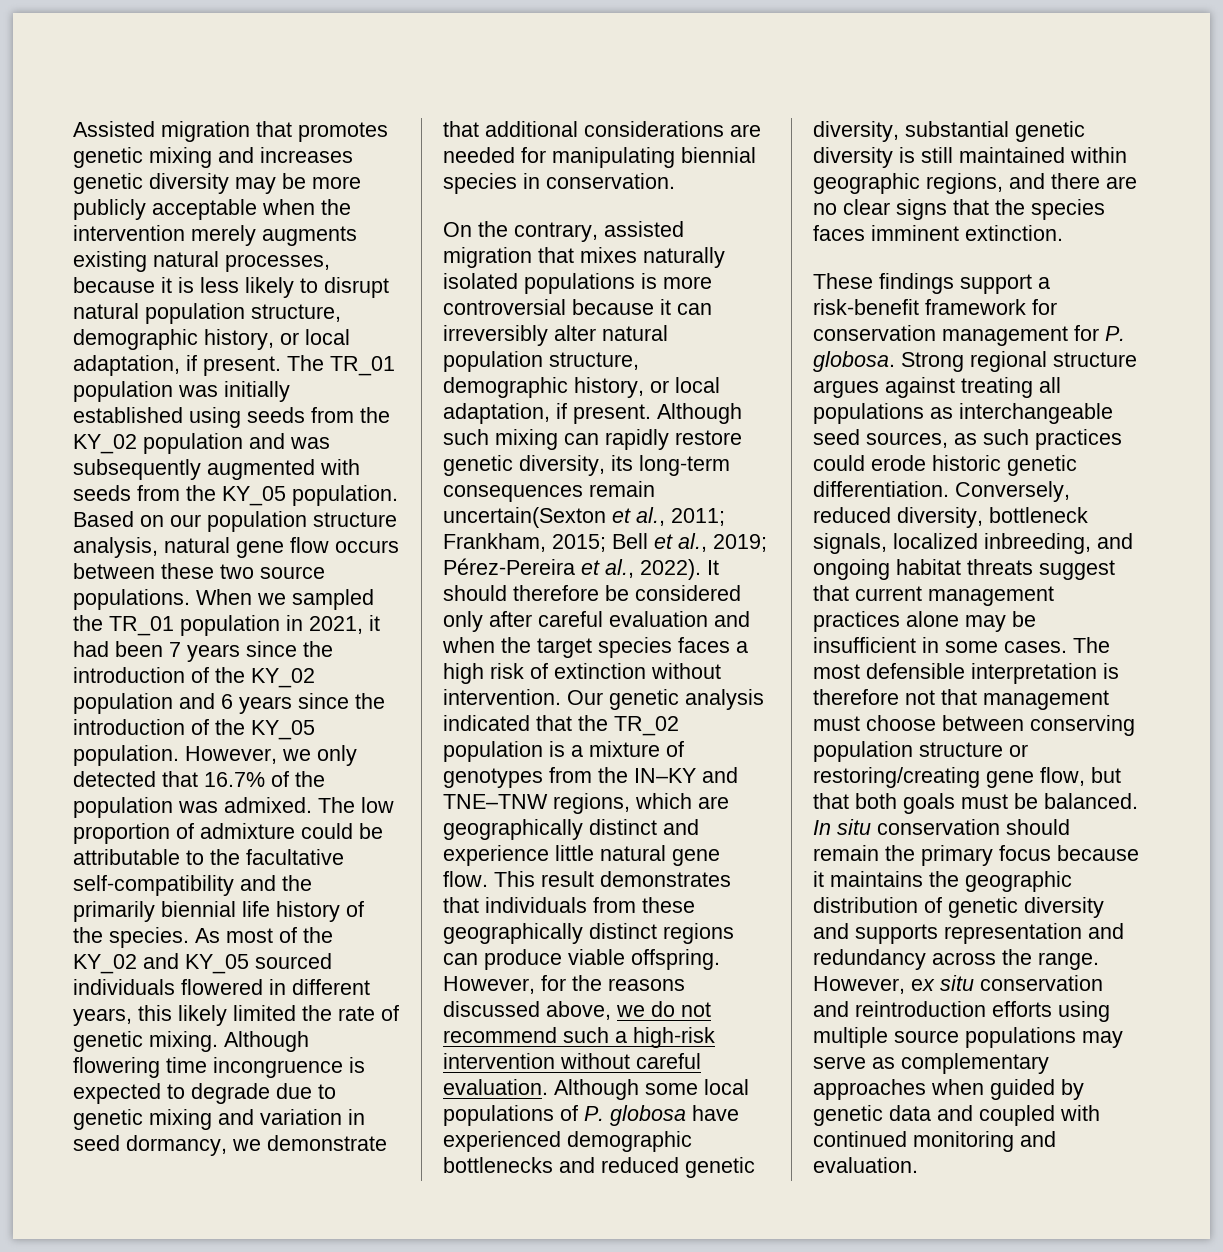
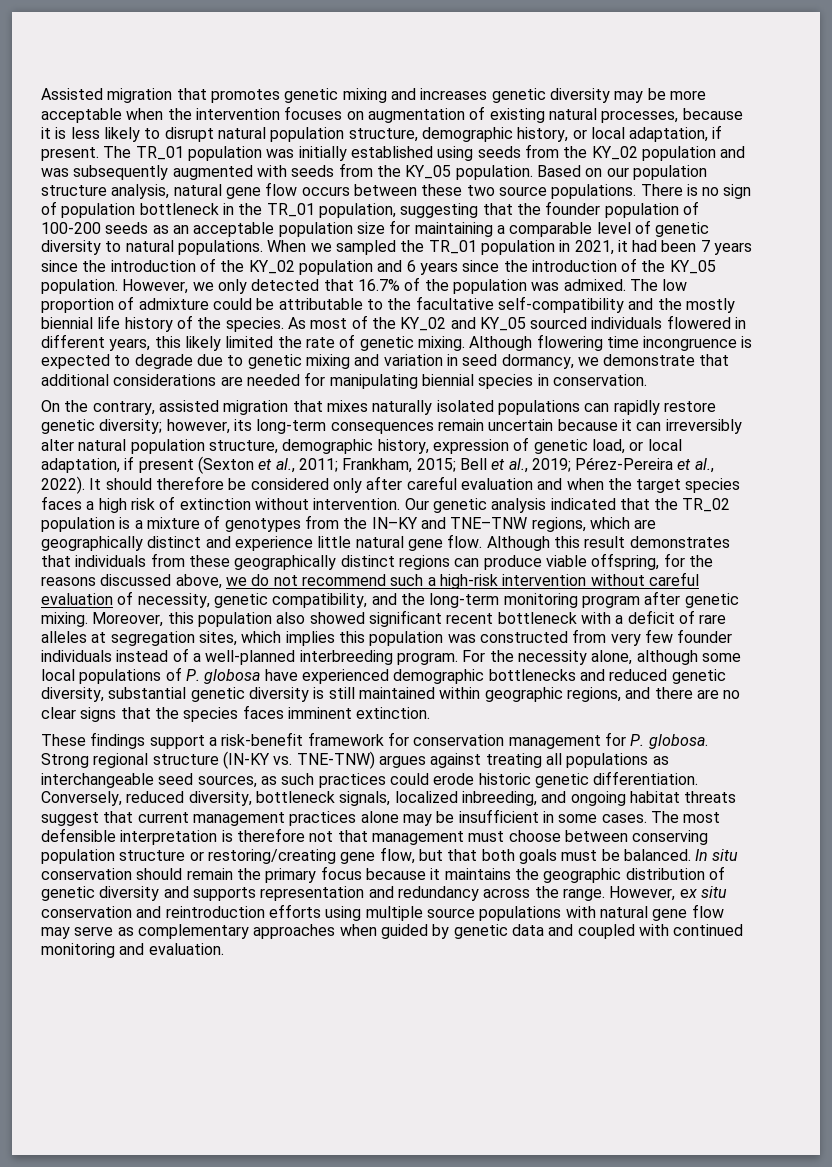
- Assisted migration that promotes genetic mixing and increases genetic diversity may be more publicly acceptable when the intervention merely augments existing natural processes, because it is less likely to disrupt natural population structure, demographic history, or local adaptation, if present.
+ Assisted migration that promotes genetic mixing and increases genetic diversity may be more acceptable when the intervention focuses on augmentation of existing natural processes, because it is less likely to disrupt natural population structure, demographic history, or local adaptation, if present.
+ There is no sign of population bottleneck in the TR_01 population, suggesting that the founder population of 100-200 seeds as an acceptable population size for maintaining a comparable level of genetic diversity to natural populations.
- The low proportion of admixture could be attributable to the facultative self-compatibility and the primarily biennial life history of the species.
+ The low proportion of admixture could be attributable to the facultative self-compatibility and the mostly biennial life history of the species.
- On the contrary, assisted migration that mixes naturally isolated populations is more controversial because it can irreversibly alter natural population structure, demographic history, or local adaptation, if present. Although such mixing can rapidly restore genetic diversity, its long-term consequences remain uncertain(Sexton et al., 2011; Frankham, 2015; Bell et al., 2019; Pérez-Pereira et al., 2022).
+ On the contrary, assisted migration that mixes naturally isolated populations can rapidly restore genetic diversity; however, its long-term consequences remain uncertain because it can irreversibly alter natural population structure, demographic history, expression of genetic load, or local adaptation, if present (Sexton et al., 2011; Frankham, 2015; Bell et al., 2019; Pérez-Pereira et al., 2022).
- This result demonstrates that individuals from these geographically distinct regions can produce viable offspring. However, for the reasons discussed above, we do not recommend such a high-risk intervention without careful evaluation. Although some local populations of P. globosa have experienced demographic bottlenecks and reduced genetic diversity, substantial genetic diversity is still maintained within geographic regions, and there are no clear signs that the species faces imminent extinction.
+ Although this result demonstrates that individuals from these geographically distinct regions can produce viable offspring, for the reasons discussed above, we do not recommend such a high-risk intervention without careful evaluation of necessity, genetic compatibility, and the long-term monitoring program after genetic mixing. Moreover, this population also showed significant recent bottleneck with a deficit of rare alleles at segregation sites, which implies this population was constructed from very few founder individuals instead of a well-planned interbreeding program. For the necessity alone, although some local populations of P. globosa have experienced demographic bottlenecks and reduced genetic diversity, substantial genetic diversity is still maintained within geographic regions, and there are no clear signs that the species faces imminent extinction.
- Strong regional structure argues against treating all populations as interchangeable seed sources, as such practices could erode historic genetic differentiation.
+ Strong regional structure (IN-KY vs. TNE-TNW) argues against treating all populations as interchangeable seed sources, as such practices could erode historic genetic differentiation.
- However, ex situ conservation and reintroduction efforts using multiple source populations may serve as complementary approaches when guided by genetic data and coupled with continued monitoring and evaluation.
+ However, ex situ conservation and reintroduction efforts using multiple source populations with natural gene flow may serve as complementary approaches when guided by genetic data and coupled with continued monitoring and evaluation.

